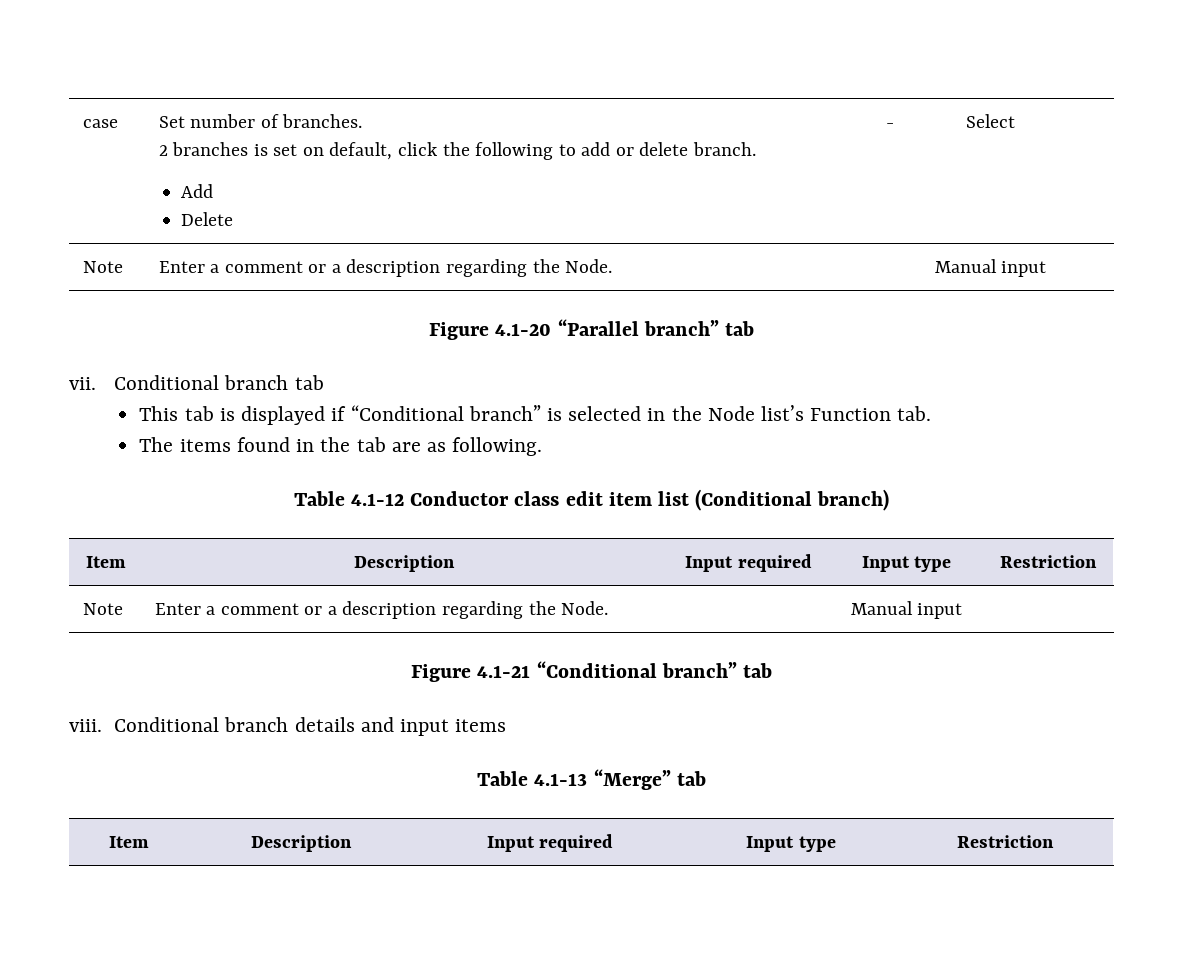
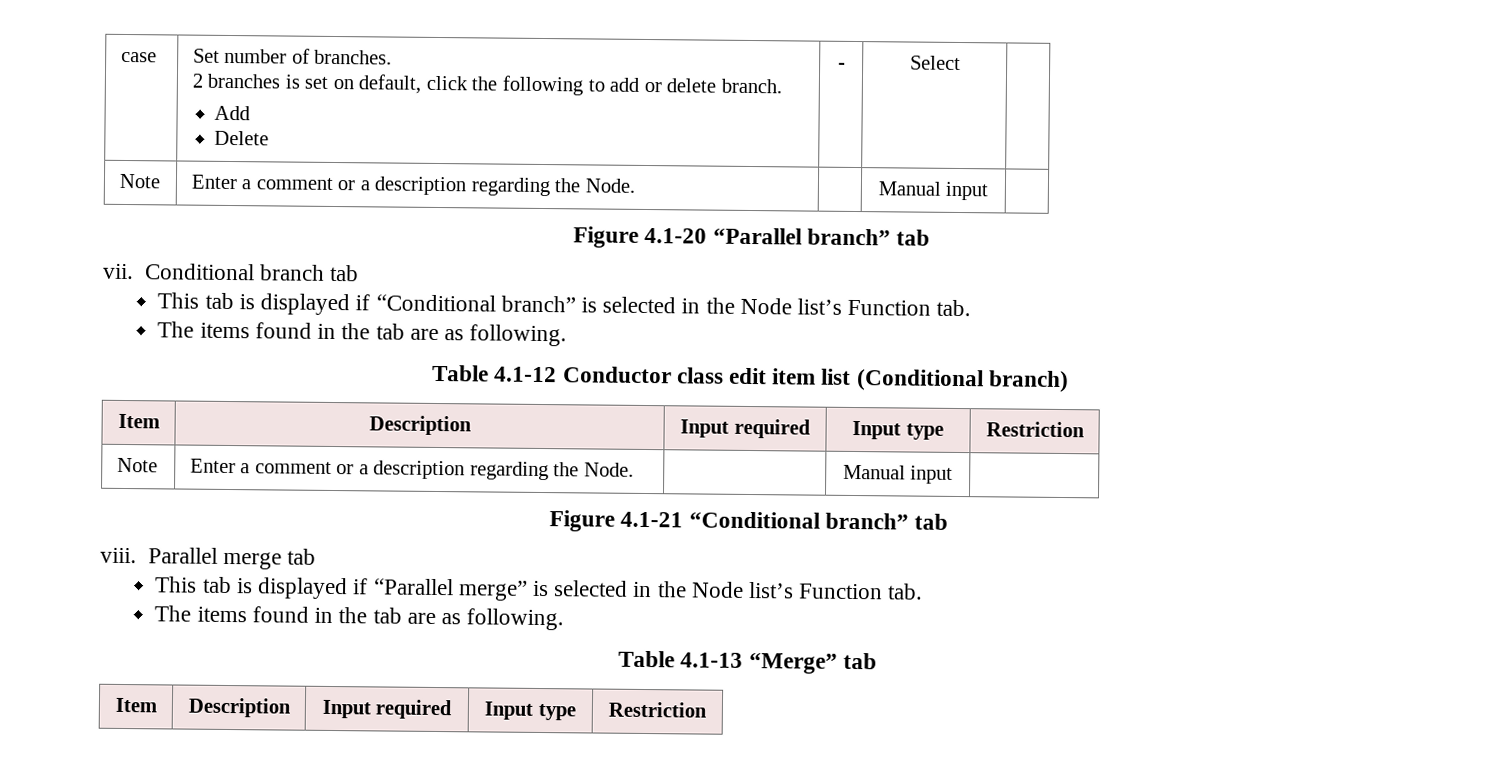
- Conditional branch details and input items
+ Parallel merge tab
+ This tab is displayed if “Parallel merge” is selected in the Node list’s Function tab.
+ The items found in the tab are as following.

